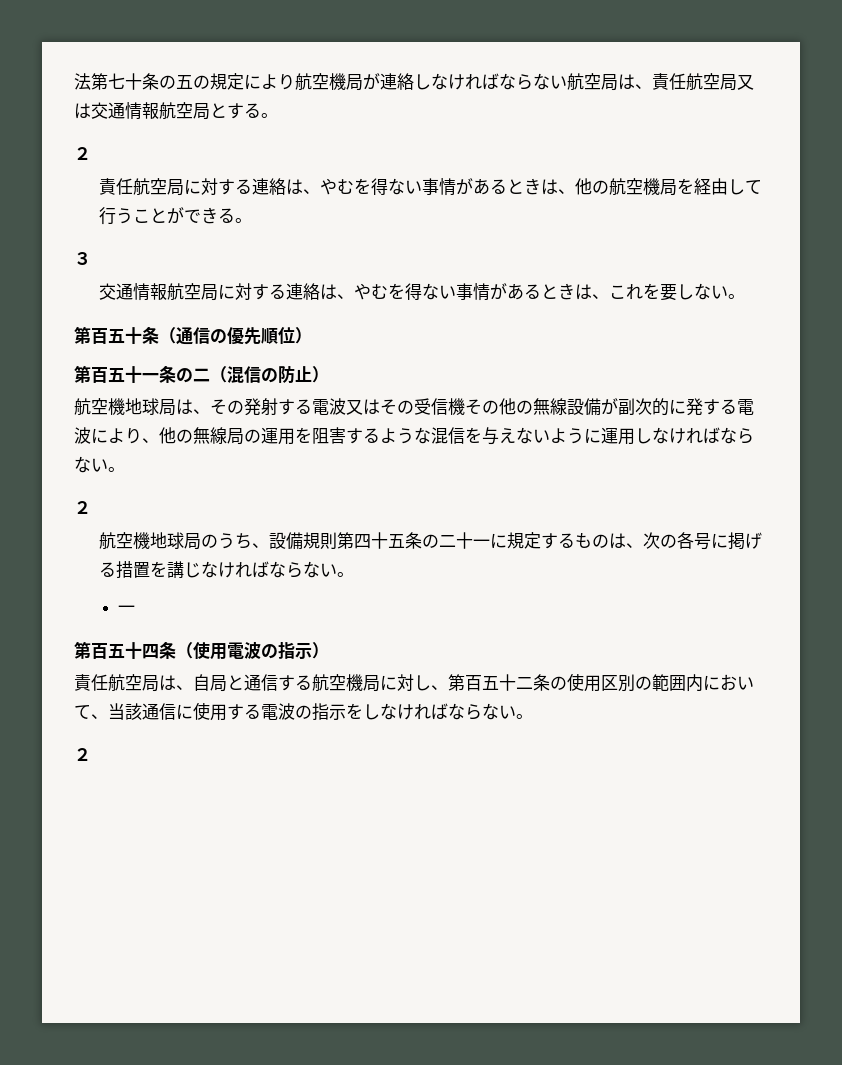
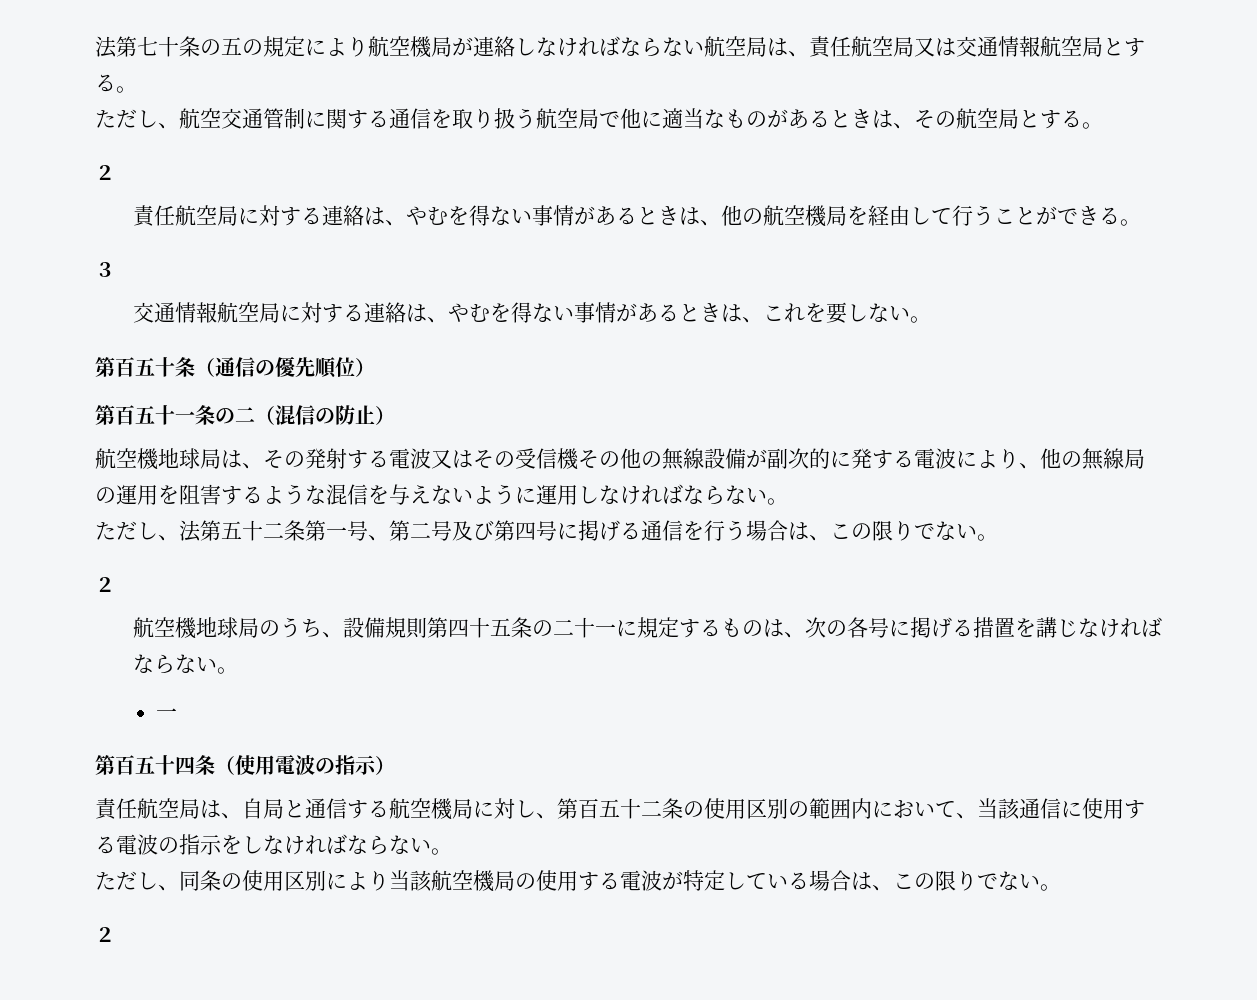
+ ただし、航空交通管制に関する通信を取り扱う航空局で他に適当なものがあるときは、その航空局とする。
+ ただし、法第五十二条第一号、第二号及び第四号に掲げる通信を行う場合は、この限りでない。
+ ただし、同条の使用区別により当該航空機局の使用する電波が特定している場合は、この限りでない。

